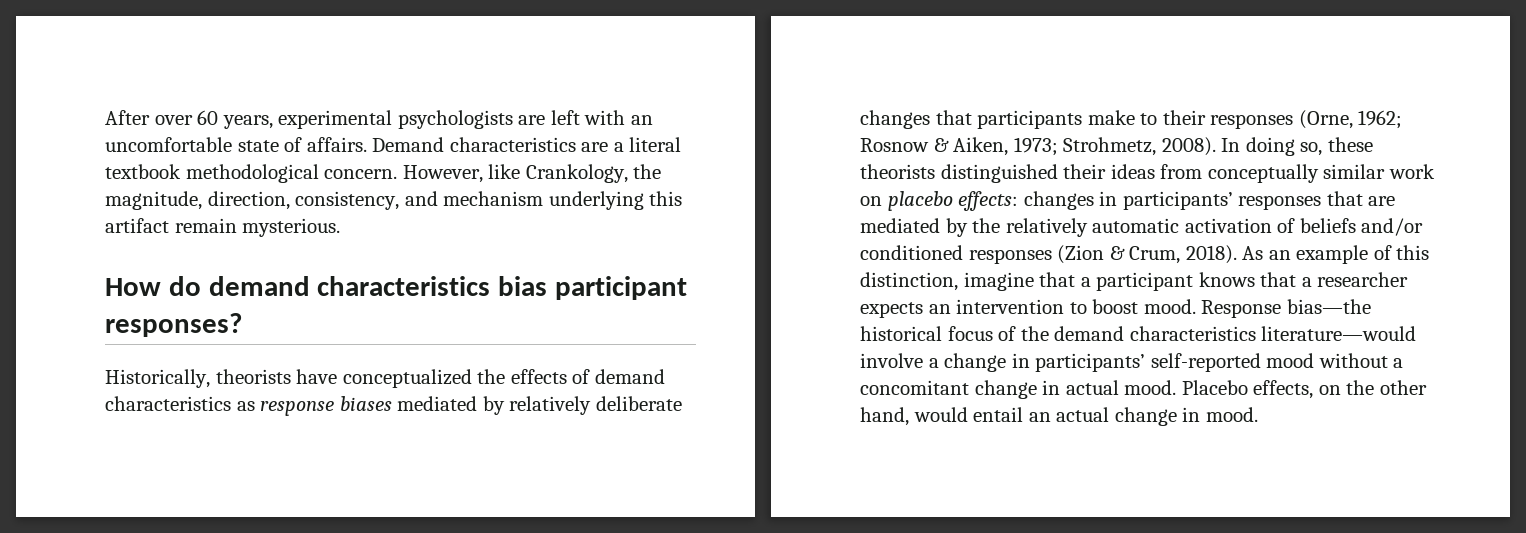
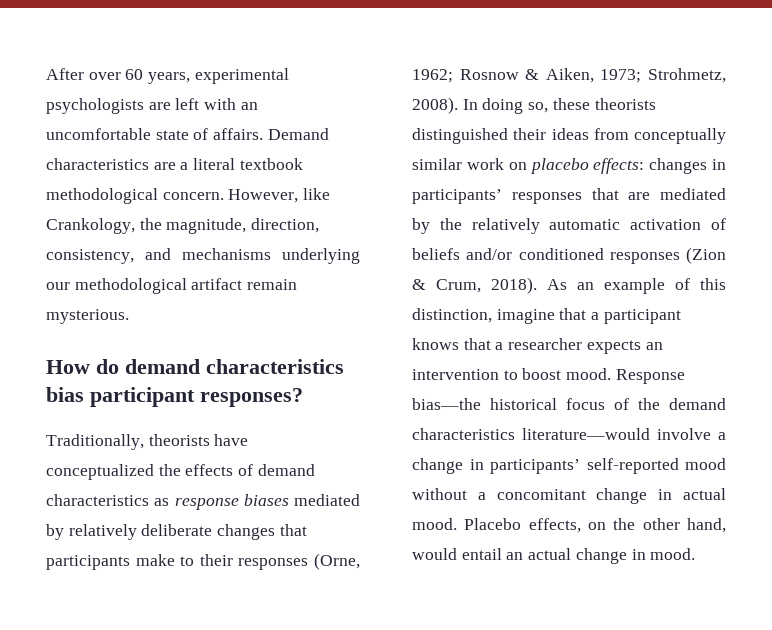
- However, like Crankology, the magnitude, direction, consistency, and mechanism underlying this artifact remain mysterious.
+ However, like Crankology, the magnitude, direction, consistency, and mechanisms underlying our methodological artifact remain mysterious.
- Historically, theorists have conceptualized the effects of demand characteristics as response biases mediated by relatively deliberate changes that participants make to their responses (Orne, 1962; Rosnow & Aiken, 1973; Strohmetz, 2008).
+ Traditionally, theorists have conceptualized the effects of demand characteristics as response biases mediated by relatively deliberate changes that participants make to their responses (Orne, 1962; Rosnow & Aiken, 1973; Strohmetz, 2008).

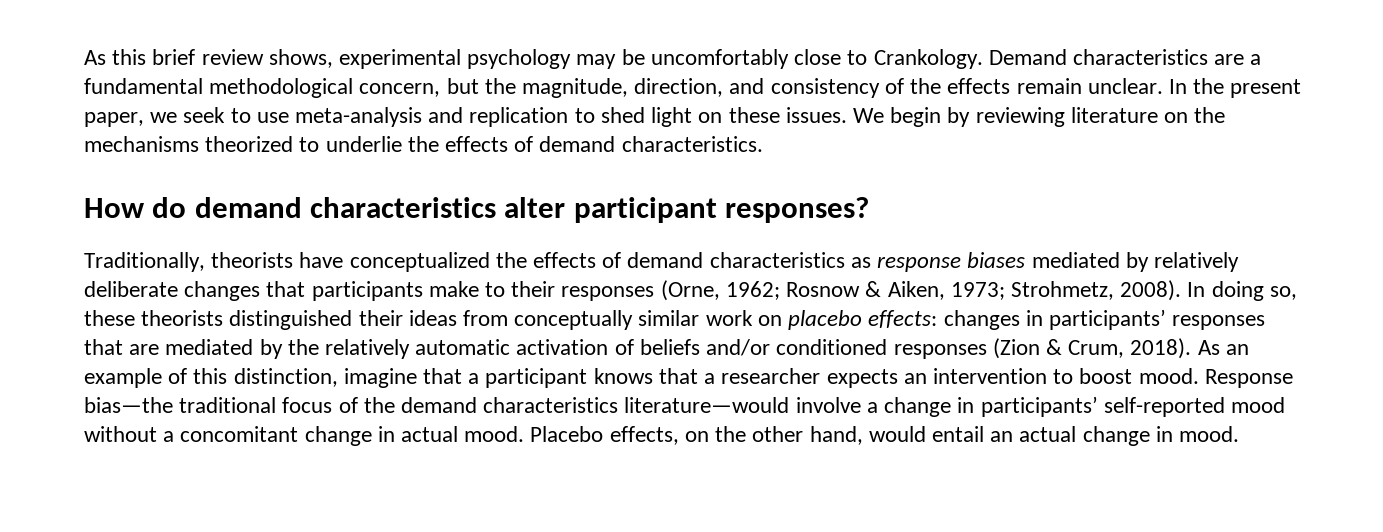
- After over 60 years, experimental psychologists are left with an uncomfortable state of affairs. Demand characteristics are a literal textbook methodological concern. However, like Crankology, the magnitude, direction, consistency, and mechanisms underlying our methodological artifact remain mysterious.
+ As this brief review shows, experimental psychology may be uncomfortably close to Crankology. Demand characteristics are a fundamental methodological concern, but the magnitude, direction, and consistency of the effects remain unclear. In the present paper, we seek to use meta-analysis and replication to shed light on these issues. We begin by reviewing literature on the mechanisms theorized to underlie the effects of demand characteristics.
- How do demand characteristics bias participant responses?
+ How do demand characteristics alter participant responses?
- Response bias—the historical focus of the demand characteristics literature—would involve a change in participants’ self-reported mood without a concomitant change in actual mood.
+ Response bias—the traditional focus of the demand characteristics literature—would involve a change in participants’ self-reported mood without a concomitant change in actual mood.

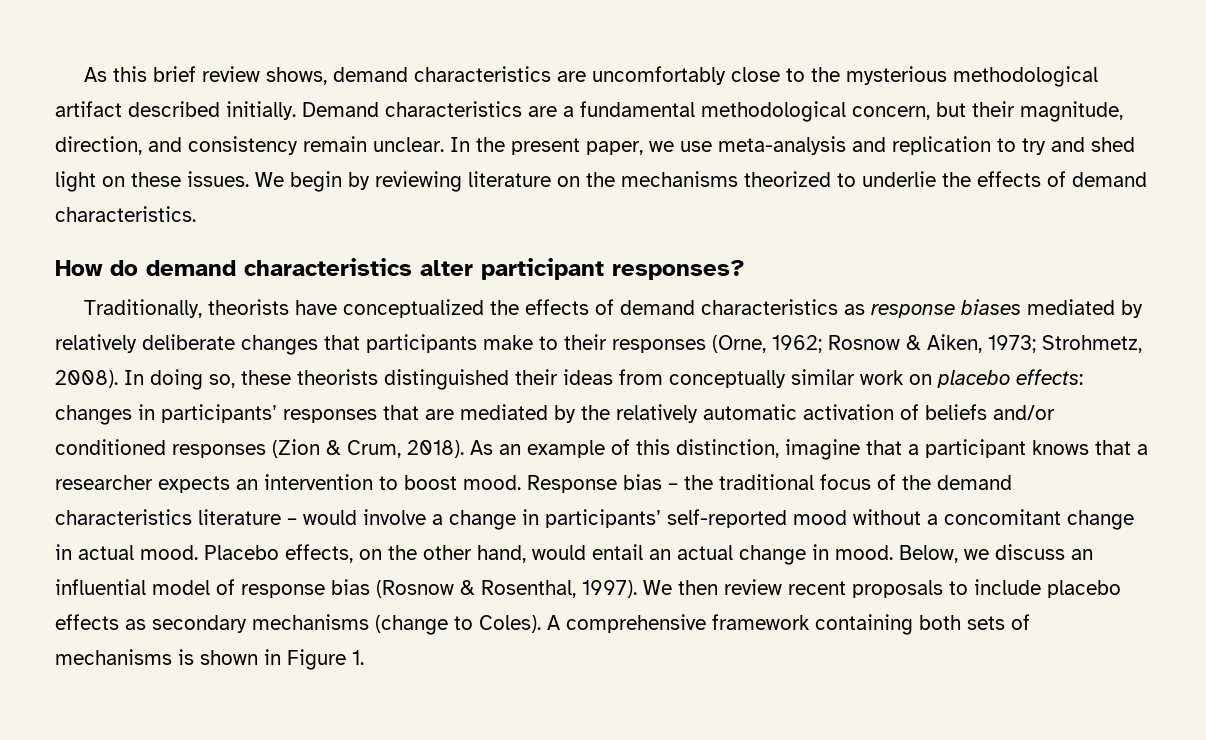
- As this brief review shows, experimental psychology may be uncomfortably close to Crankology.
+ As this brief review shows, demand characteristics are uncomfortably close to the mysterious methodological artifact described initially.
- Demand characteristics are a fundamental methodological concern, but the magnitude, direction, and consistency of the effects remain unclear.
+ Demand characteristics are a fundamental methodological concern, but their magnitude, direction, and consistency remain unclear.
- In the present paper, we seek to use meta-analysis and replication to shed light on these issues.
+ In the present paper, we use meta-analysis and replication to try and shed light on these issues.
- Response bias—the traditional focus of the demand characteristics literature—would involve a change in participants’ self-reported mood without a concomitant change in actual mood.
+ Response bias – the traditional focus of the demand characteristics literature – would involve a change in participants’ self-reported mood without a concomitant change in actual mood.
+ Below, we discuss an influential model of response bias (Rosnow & Rosenthal, 1997). We then review recent proposals to include placebo effects as secondary mechanisms (change to Coles). A comprehensive framework containing both sets of mechanisms is shown in Figure 1.

